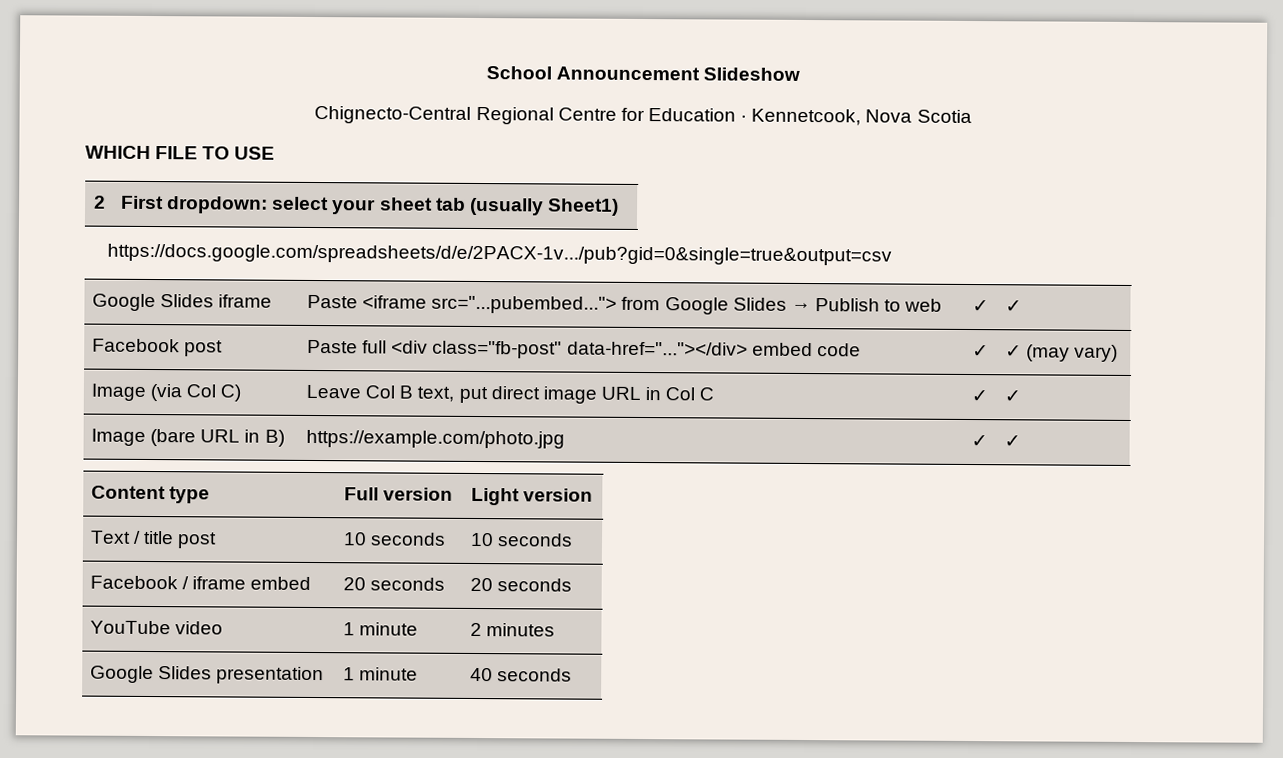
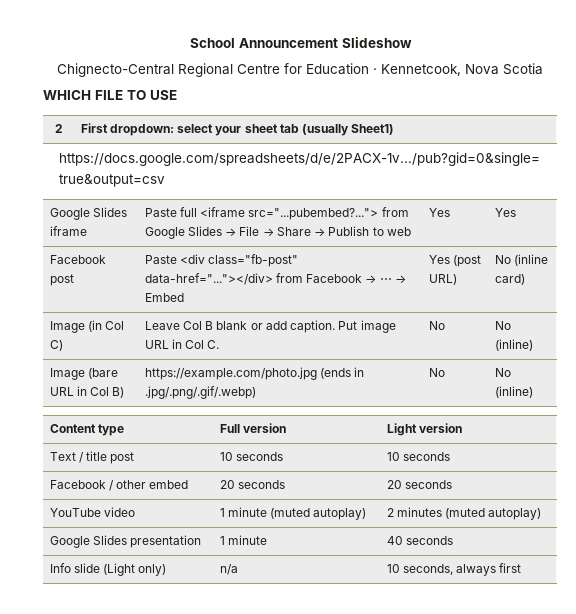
- Google Slides iframe | Paste <iframe src="...pubembed..."> from Google Slides → Publish to web | ✓ | ✓
+ Google Slides iframe | Paste full <iframe src="...pubembed?..."> from Google Slides → File → Share → Publish to web | Yes | Yes
- Facebook post | Paste full <div class="fb-post" data-href="..."></div> embed code | ✓ | ✓ (may vary)
- Image (via Col C) | Leave Col B text, put direct image URL in Col C | ✓ | ✓
+ Facebook post | Paste <div class="fb-post" data-href="..."></div> from Facebook → ⋯ → Embed | Yes (post URL) | No (inline card)
+ Image (in Col C) | Leave Col B blank or add caption. Put image URL in Col C. | No | No (inline)
- Image (bare URL in B) | https://example.com/photo.jpg | ✓ | ✓
+ Image (bare URL in Col B) | https://example.com/photo.jpg (ends in .jpg/.png/.gif/.webp) | No | No (inline)
- Facebook / iframe embed | 20 seconds | 20 seconds
+ Facebook / other embed | 20 seconds | 20 seconds
- YouTube video | 1 minute | 2 minutes
+ YouTube video | 1 minute (muted autoplay) | 2 minutes (muted autoplay)
+ Info slide (Light only) | n/a | 10 seconds, always first

